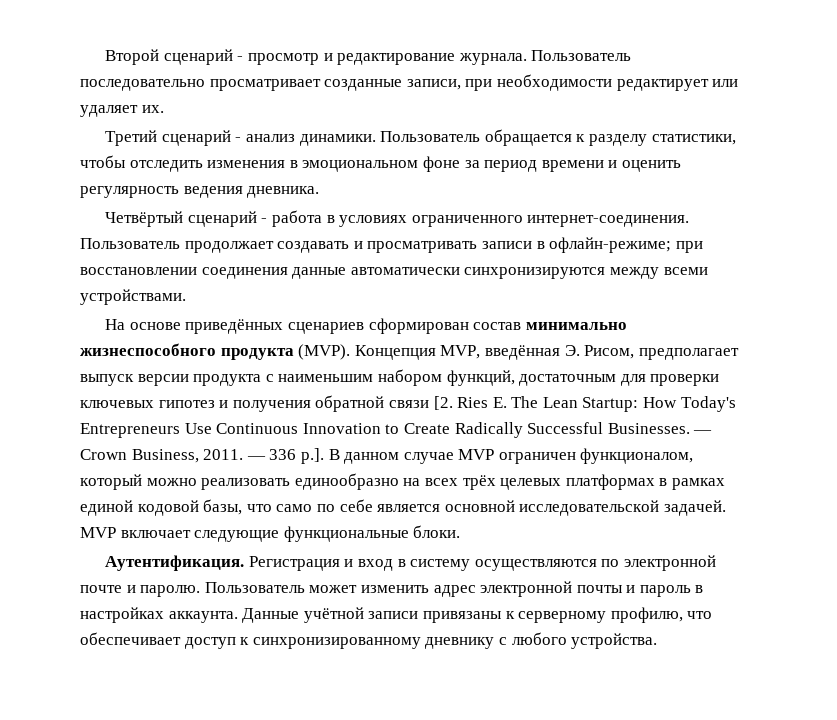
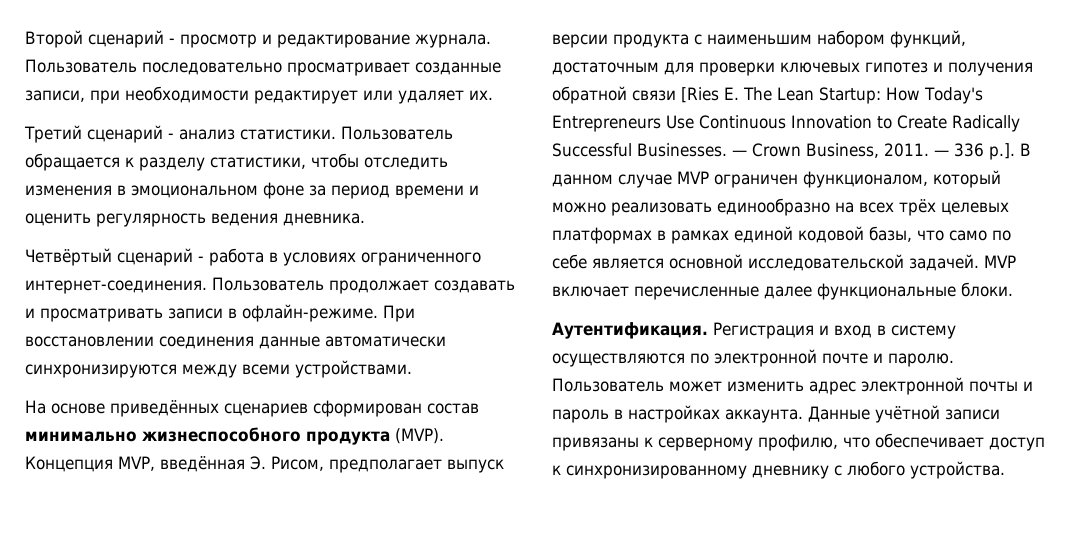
- Третий сценарий - анализ динамики.
+ Третий сценарий - анализ статистики.
- Пользователь продолжает создавать и просматривать записи в офлайн-режиме; при восстановлении соединения данные автоматически синхронизируются между всеми устройствами.
+ Пользователь продолжает создавать и просматривать записи в офлайн-режиме. При восстановлении соединения данные автоматически синхронизируются между всеми устройствами.
- Концепция MVP, введённая Э. Рисом, предполагает выпуск версии продукта с наименьшим набором функций, достаточным для проверки ключевых гипотез и получения обратной связи [2. Ries E. The Lean Startup: How Today's Entrepreneurs Use Continuous Innovation to Create Radically Successful Businesses.
+ Концепция MVP, введённая Э. Рисом, предполагает выпуск версии продукта с наименьшим набором функций, достаточным для проверки ключевых гипотез и получения обратной связи [Ries E. The Lean Startup: How Today's Entrepreneurs Use Continuous Innovation to Create Radically Successful Businesses.
- MVP включает следующие функциональные блоки.
+ MVP включает перечисленные далее функциональные блоки.

